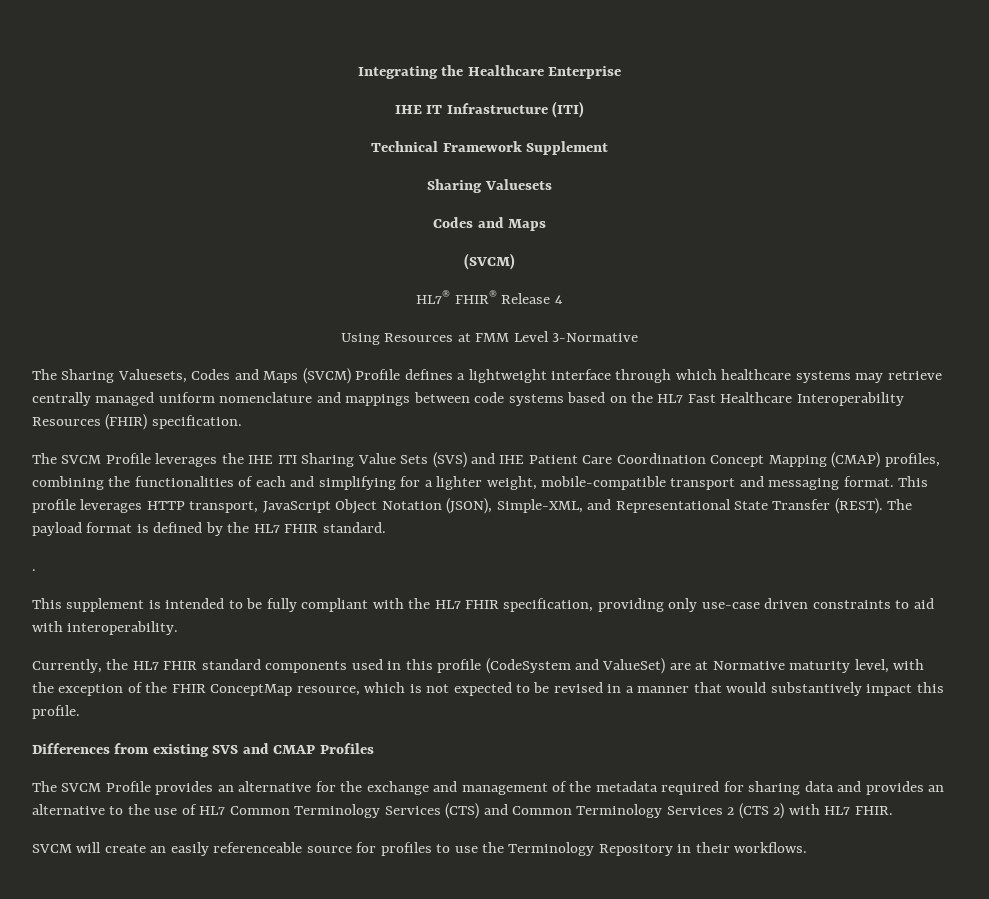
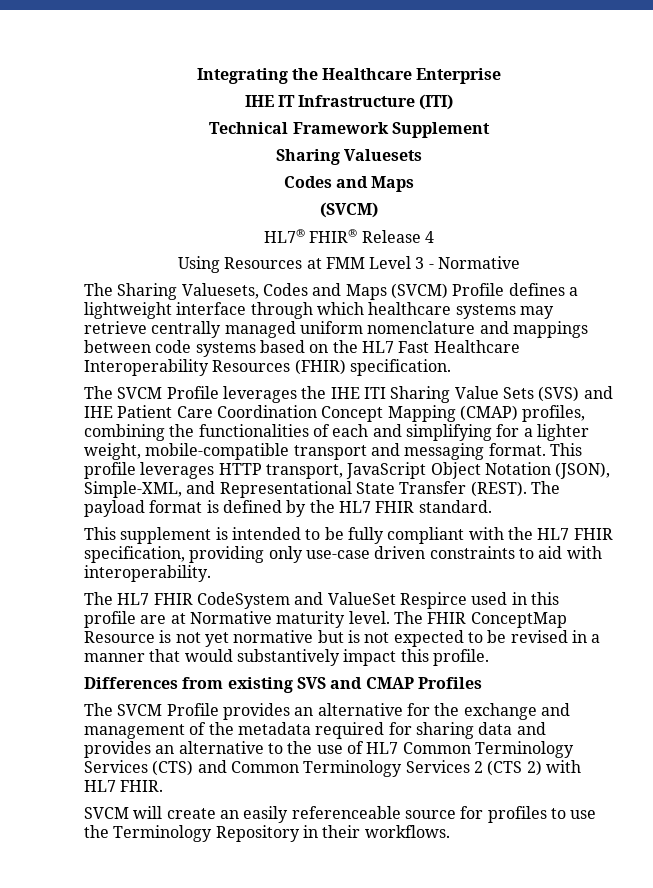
- Using Resources at FMM Level 3-Normative
+ Using Resources at FMM Level 3 - Normative
- .
- Currently, the HL7 FHIR standard components used in this profile (CodeSystem and ValueSet) are at Normative maturity level, with the exception of the FHIR ConceptMap resource, which is not expected to be revised in a manner that would substantively impact this profile.
+ The HL7 FHIR CodeSystem and ValueSet Respirce used in this profile are at Normative maturity level. The FHIR ConceptMap Resource is not yet normative but is not expected to be revised in a manner that would substantively impact this profile.

